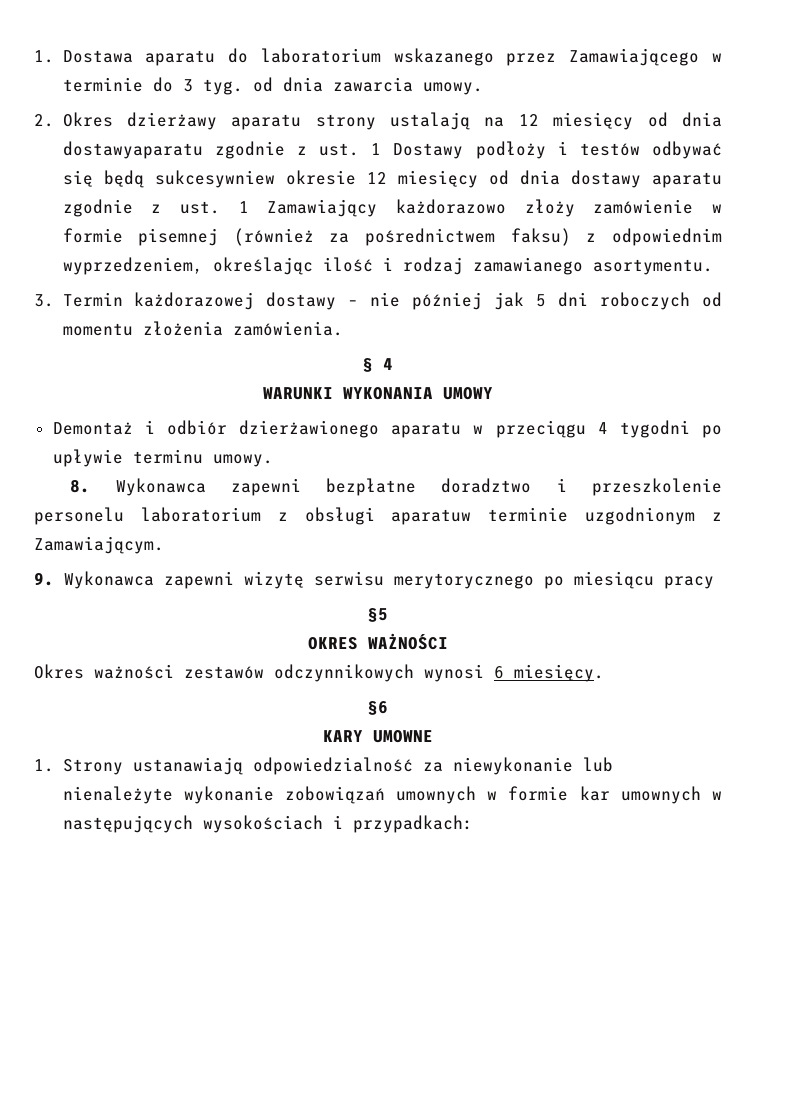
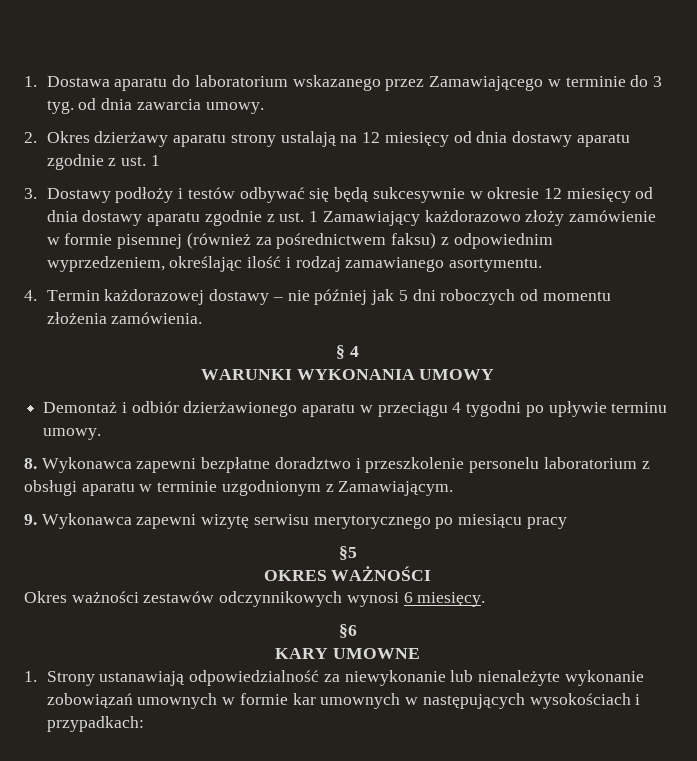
- 2. Okres dzierżawy aparatu strony ustalają na 12 miesięcy od dnia dostawyaparatu zgodnie z ust. 1 Dostawy podłoży i testów odbywać się będą sukcesywniew okresie 12 miesięcy od dnia dostawy aparatu zgodnie z ust. 1 Zamawiający każdorazowo złoży zamówienie w formie pisemnej (również za pośrednictwem faksu) z odpowiednim wyprzedzeniem, określając ilość i rodzaj zamawianego asortymentu.
+ 2. Okres dzierżawy aparatu strony ustalają na 12 miesięcy od dnia dostawy aparatu zgodnie z ust. 1
+ 3. Dostawy podłoży i testów odbywać się będą sukcesywnie w okresie 12 miesięcy od dnia dostawy aparatu zgodnie z ust. 1 Zamawiający każdorazowo złoży zamówienie w formie pisemnej (również za pośrednictwem faksu) z odpowiednim wyprzedzeniem, określając ilość i rodzaj zamawianego asortymentu.
- 3. Termin każdorazowej dostawy – nie później jak 5 dni roboczych od momentu złożenia zamówienia.
+ 4. Termin każdorazowej dostawy – nie później jak 5 dni roboczych od momentu złożenia zamówienia.
- 8. Wykonawca zapewni bezpłatne doradztwo i przeszkolenie personelu laboratorium z obsługi aparatuw terminie uzgodnionym z Zamawiającym.
+ 8. Wykonawca zapewni bezpłatne doradztwo i przeszkolenie personelu laboratorium z obsługi aparatu w terminie uzgodnionym z Zamawiającym.

